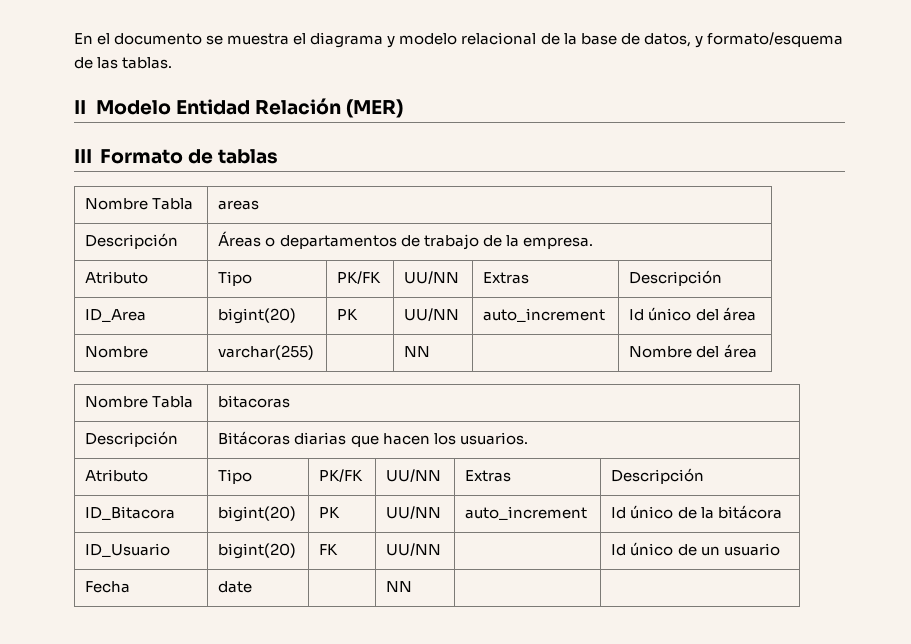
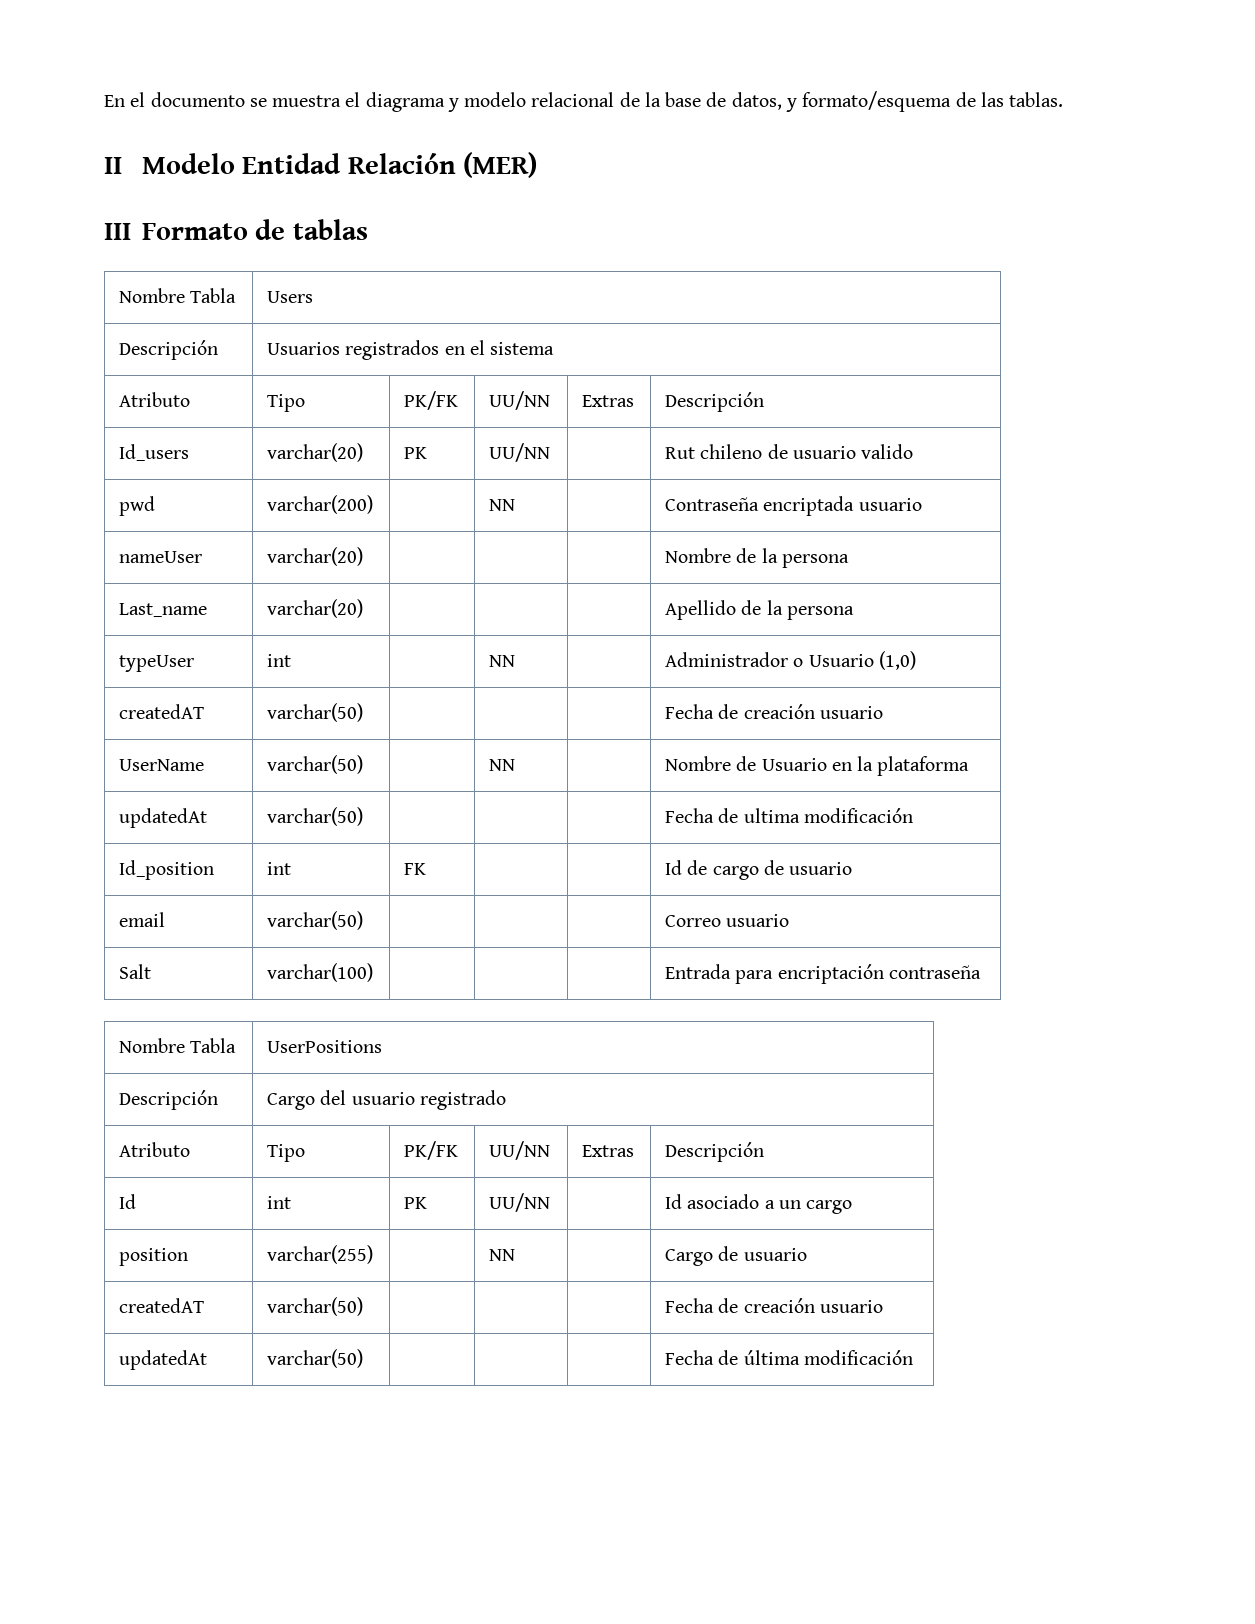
- Nombre Tabla | areas
- Descripción | Áreas o departamentos de trabajo de la empresa.
+ Nombre Tabla | Users
+ Descripción | Usuarios registrados en el sistema
  Atributo | Tipo | PK/FK | UU/NN | Extras | Descripción
- ID_Area | bigint(20) | PK | UU/NN | auto_increment | Id único del área
- Nombre | varchar(255) | | NN | | Nombre del área
- Nombre Tabla | bitacoras
- Descripción | Bitácoras diarias que hacen los usuarios.
+ Id_users | varchar(20) | PK | UU/NN | | Rut chileno de usuario valido
+ pwd | varchar(200) | | NN | | Contraseña encriptada usuario
+ nameUser | varchar(20) | | | | Nombre de la persona
+ Last_name | varchar(20) | | | | Apellido de la persona
+ typeUser | int | | NN | | Administrador o Usuario (1,0)
+ createdAT | varchar(50) | | | | Fecha de creación usuario
+ UserName | varchar(50) | | NN | | Nombre de Usuario en la plataforma
+ updatedAt | varchar(50) | | | | Fecha de ultima modificación
+ Id_position | int | FK | | | Id de cargo de usuario
+ email | varchar(50) | | | | Correo usuario
+ Salt | varchar(100) | | | | Entrada para encriptación contraseña
+ Nombre Tabla | UserPositions
+ Descripción | Cargo del usuario registrado
  Atributo | Tipo | PK/FK | UU/NN | Extras | Descripción
- ID_Bitacora | bigint(20) | PK | UU/NN | auto_increment | Id único de la bitácora
- ID_Usuario | bigint(20) | FK | UU/NN | | Id único de un usuario
- Fecha | date | | NN | |
+ Id | int | PK | UU/NN | | Id asociado a un cargo
+ position | varchar(255) | | NN | | Cargo de usuario
+ createdAT | varchar(50) | | | | Fecha de creación usuario
+ updatedAt | varchar(50) | | | | Fecha de última modificación

